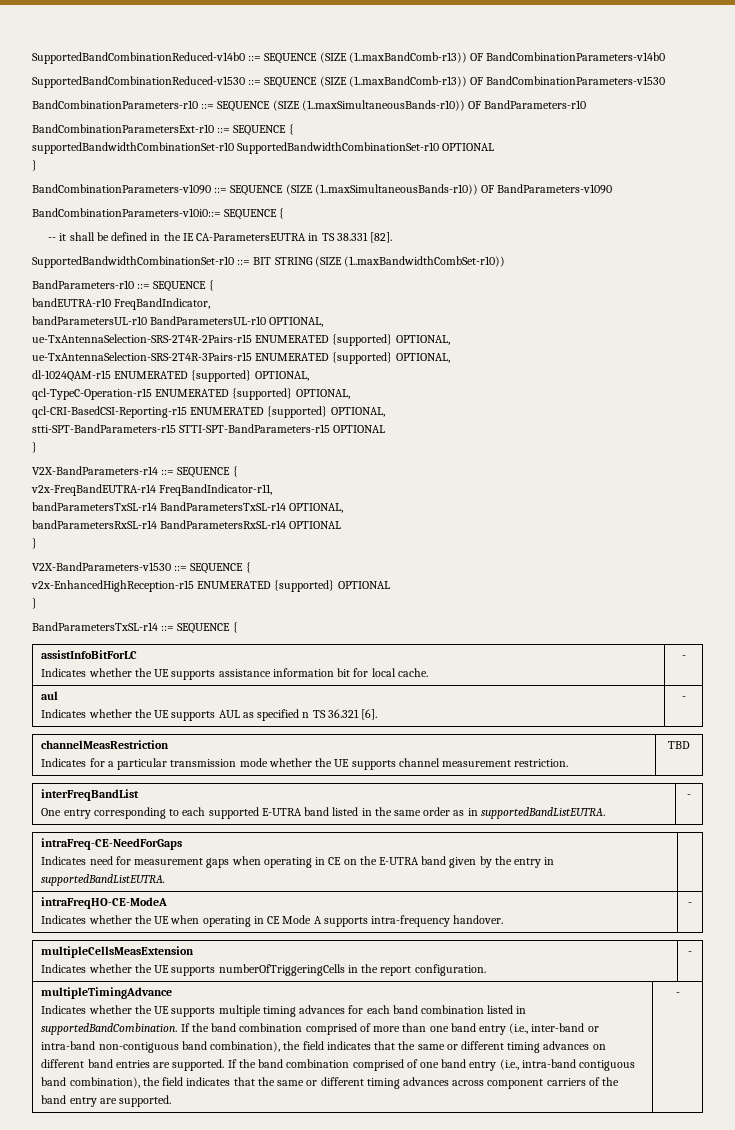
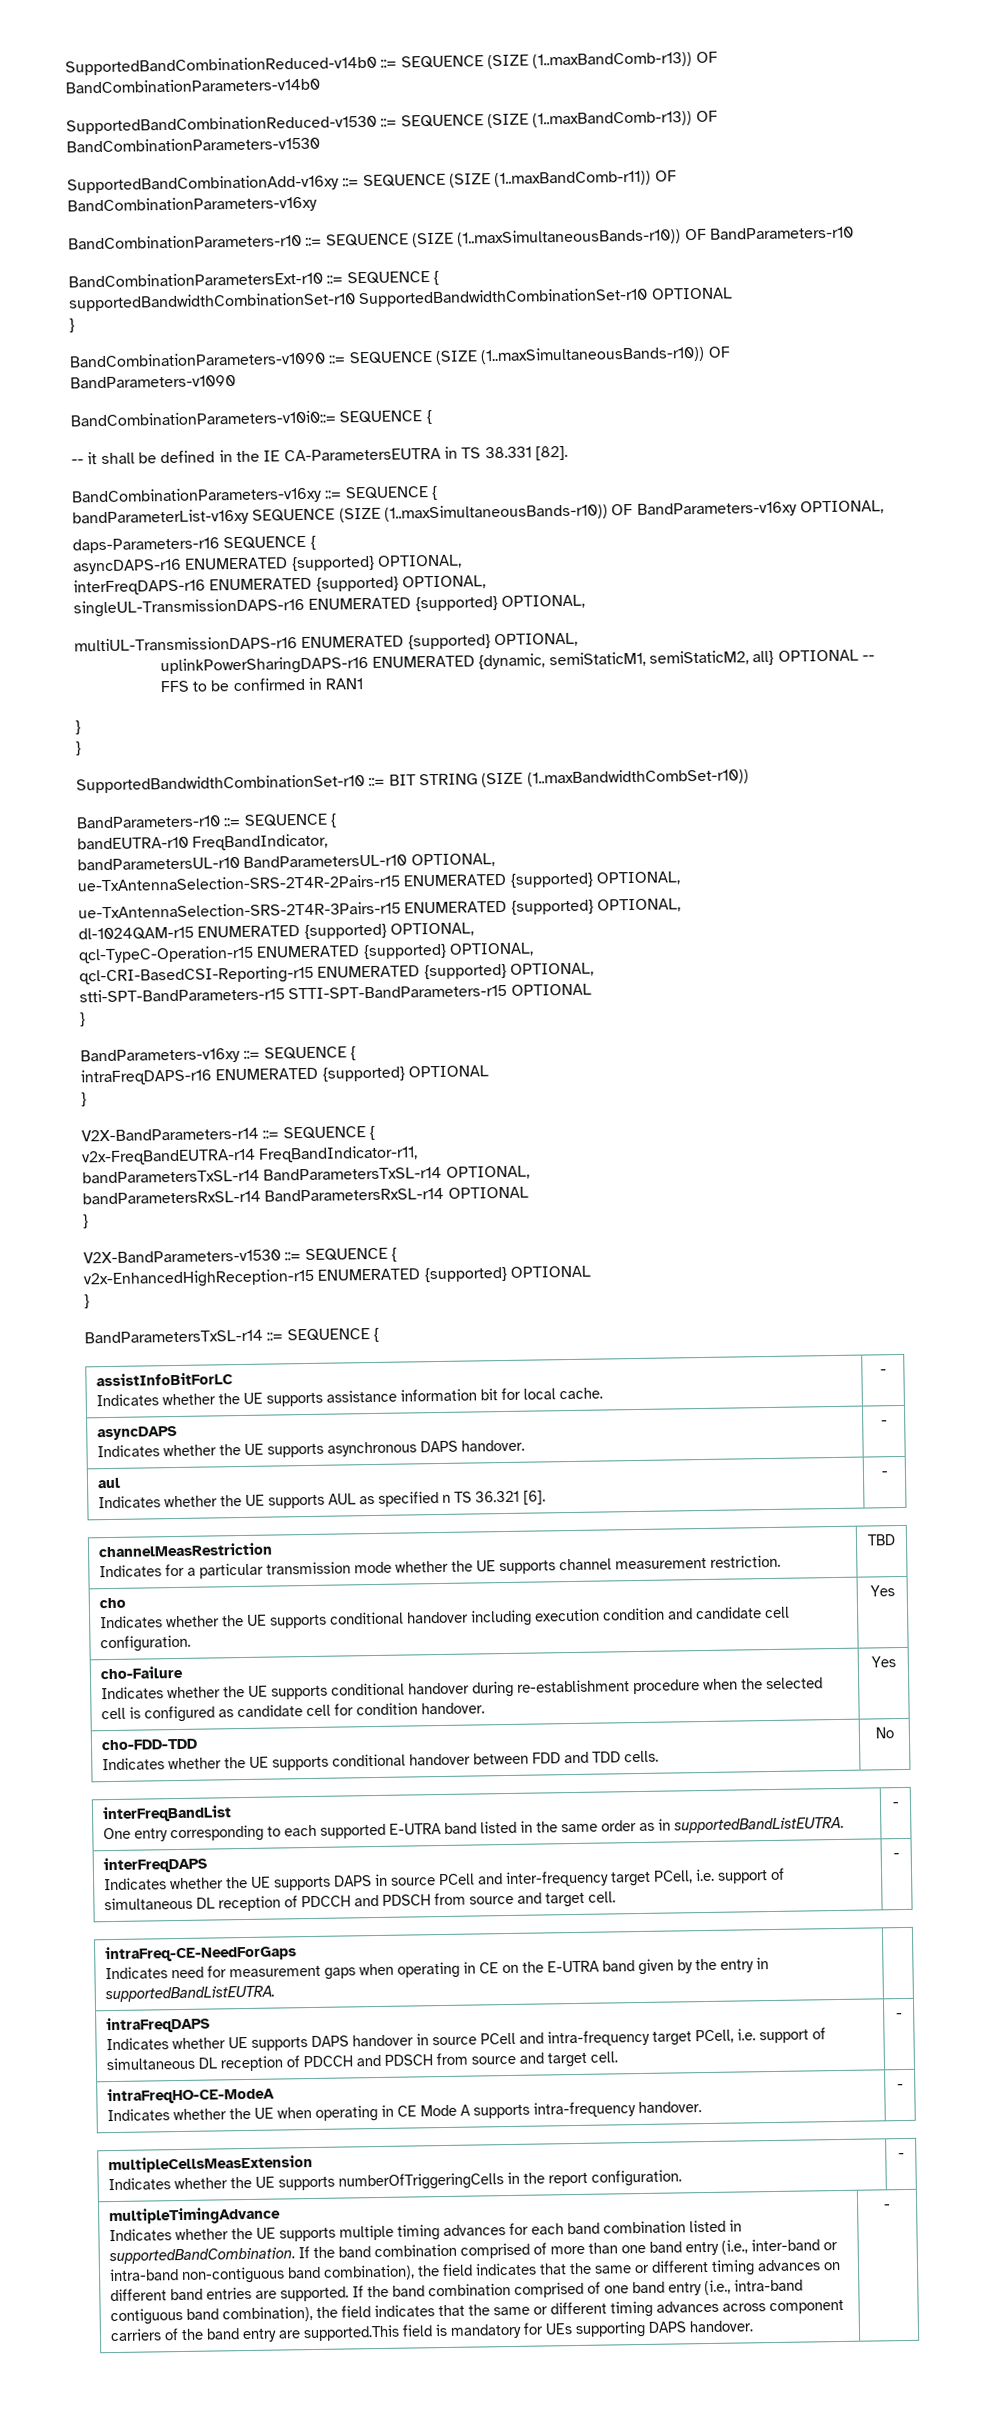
+ SupportedBandCombinationAdd-v16xy ::= SEQUENCE (SIZE (1..maxBandComb-r11)) OF BandCombinationParameters-v16xy
+ BandCombinationParameters-v16xy ::= SEQUENCE {
+ bandParameterList-v16xy SEQUENCE (SIZE (1..maxSimultaneousBands-r10)) OF BandParameters-v16xy OPTIONAL,
+ daps-Parameters-r16 SEQUENCE {
+ asyncDAPS-r16 ENUMERATED {supported} OPTIONAL,
+ interFreqDAPS-r16 ENUMERATED {supported} OPTIONAL,
+ singleUL-TransmissionDAPS-r16 ENUMERATED {supported} OPTIONAL,
+ multiUL-TransmissionDAPS-r16 ENUMERATED {supported} OPTIONAL,
+ uplinkPowerSharingDAPS-r16 ENUMERATED {dynamic, semiStaticM1, semiStaticM2, all} OPTIONAL -- FFS to be confirmed in RAN1
+ }
+ }
+ BandParameters-v16xy ::= SEQUENCE {
+ intraFreqDAPS-r16 ENUMERATED {supported} OPTIONAL
+ }
+ asyncDAPS
+ Indicates whether the UE supports asynchronous DAPS handover. | -
+ cho
+ Indicates whether the UE supports conditional handover including execution condition and candidate cell configuration. | Yes
+ cho-Failure
+ Indicates whether the UE supports conditional handover during re-establishment procedure when the selected cell is configured as candidate cell for condition handover. | Yes
+ cho-FDD-TDD
+ Indicates whether the UE supports conditional handover between FDD and TDD cells. | No
+ interFreqDAPS
+ Indicates whether the UE supports DAPS in source PCell and inter-frequency target PCell, i.e. support of simultaneous DL reception of PDCCH and PDSCH from source and target cell. | -
+ intraFreqDAPS
+ Indicates whether UE supports DAPS handover in source PCell and intra-frequency target PCell, i.e. support of simultaneous DL reception of PDCCH and PDSCH from source and target cell. | -
- If the band combination comprised of one band entry (i.e., intra-band contiguous band combination), the field indicates that the same or different timing advances across component carriers of the band entry are supported.
+ If the band combination comprised of one band entry (i.e., intra-band contiguous band combination), the field indicates that the same or different timing advances across component carriers of the band entry are supported.This field is mandatory for UEs supporting DAPS handover.

